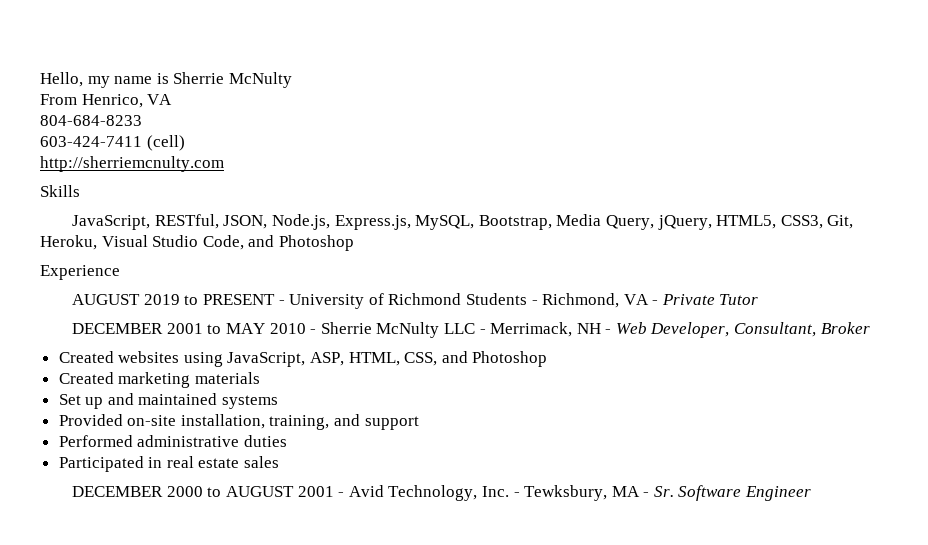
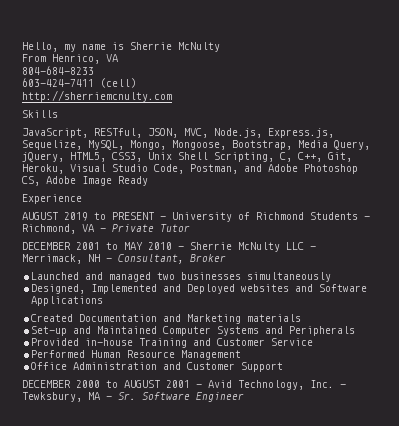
- JavaScript, RESTful, JSON, Node.js, Express.js, MySQL, Bootstrap, Media Query, jQuery, HTML5, CSS3, Git, Heroku, Visual Studio Code, and Photoshop
+ JavaScript, RESTful, JSON, MVC, Node.js, Express.js, Sequelize, MySQL, Mongo, Mongoose, Bootstrap, Media Query, jQuery, HTML5, CSS3, Unix Shell Scripting, C, C++, Git, Heroku, Visual Studio Code, Postman, and Adobe Photoshop CS, Adobe Image Ready
- DECEMBER 2001 to MAY 2010 - Sherrie McNulty LLC - Merrimack, NH - Web Developer, Consultant, Broker
+ DECEMBER 2001 to MAY 2010 - Sherrie McNulty LLC - Merrimack, NH - Consultant, Broker
- Created websites using JavaScript, ASP, HTML, CSS, and Photoshop
- Created marketing materials
- Set up and maintained systems
- Provided on-site installation, training, and support
- Performed administrative duties
- Participated in real estate sales
+ Launched and managed two businesses simultaneously
+ Designed, Implemented and Deployed websites and Software Applications
+ Created Documentation and Marketing materials
+ Set-up and Maintained Computer Systems and Peripherals
+ Provided in-house Training and Customer Service
+ Performed Human Resource Management
+ Office Administration and Customer Support

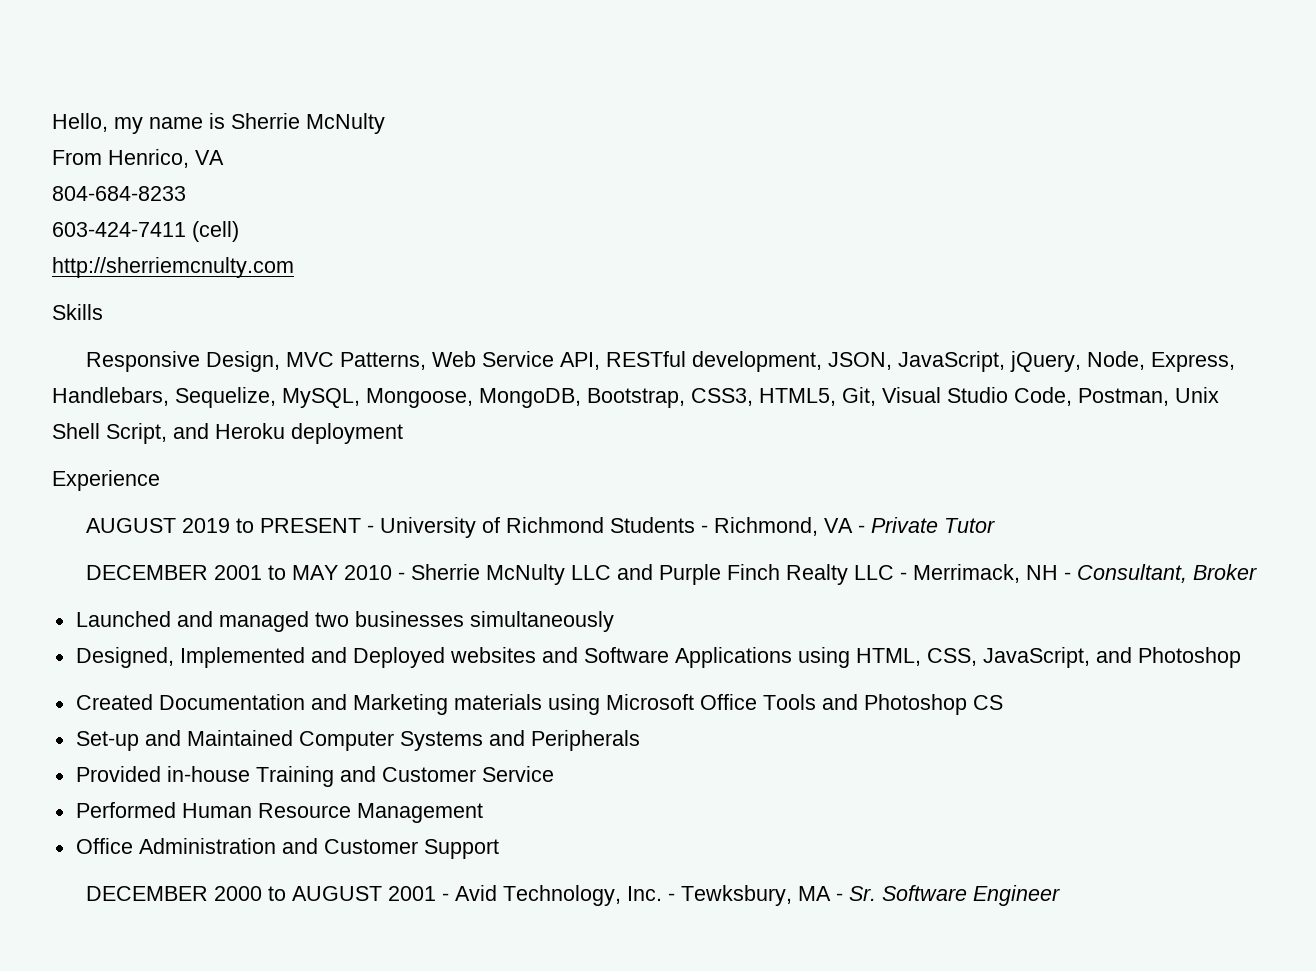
- JavaScript, RESTful, JSON, MVC, Node.js, Express.js, Sequelize, MySQL, Mongo, Mongoose, Bootstrap, Media Query, jQuery, HTML5, CSS3, Unix Shell Scripting, C, C++, Git, Heroku, Visual Studio Code, Postman, and Adobe Photoshop CS, Adobe Image Ready
+ Responsive Design, MVC Patterns, Web Service API, RESTful development, JSON, JavaScript, jQuery, Node, Express, Handlebars, Sequelize, MySQL, Mongoose, MongoDB, Bootstrap, CSS3, HTML5, Git, Visual Studio Code, Postman, Unix Shell Script, and Heroku deployment
- DECEMBER 2001 to MAY 2010 - Sherrie McNulty LLC - Merrimack, NH - Consultant, Broker
+ DECEMBER 2001 to MAY 2010 - Sherrie McNulty LLC and Purple Finch Realty LLC - Merrimack, NH - Consultant, Broker
- Designed, Implemented and Deployed websites and Software Applications
+ Designed, Implemented and Deployed websites and Software Applications using HTML, CSS, JavaScript, and Photoshop
- Created Documentation and Marketing materials
+ Created Documentation and Marketing materials using Microsoft Office Tools and Photoshop CS

